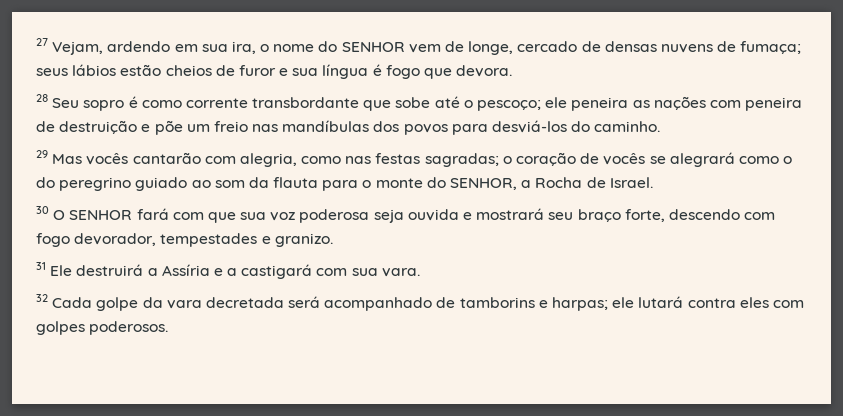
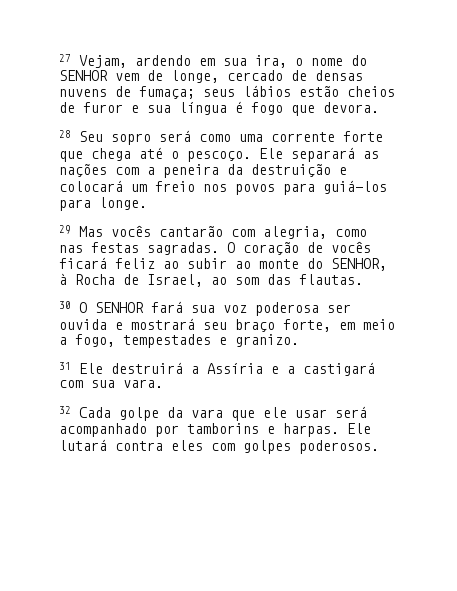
- 28 Seu sopro é como corrente transbordante que sobe até o pescoço; ele peneira as nações com peneira de destruição e põe um freio nas mandíbulas dos povos para desviá-los do caminho.
+ 28 Seu sopro será como uma corrente forte que chega até o pescoço. Ele separará as nações com a peneira da destruição e colocará um freio nos povos para guiá-los para longe.
- 29 Mas vocês cantarão com alegria, como nas festas sagradas; o coração de vocês se alegrará como o do peregrino guiado ao som da flauta para o monte do SENHOR, a Rocha de Israel.
+ 29 Mas vocês cantarão com alegria, como nas festas sagradas. O coração de vocês ficará feliz ao subir ao monte do SENHOR, à Rocha de Israel, ao som das flautas.
- 30 O SENHOR fará com que sua voz poderosa seja ouvida e mostrará seu braço forte, descendo com fogo devorador, tempestades e granizo.
+ 30 O SENHOR fará sua voz poderosa ser ouvida e mostrará seu braço forte, em meio a fogo, tempestades e granizo.
- 32 Cada golpe da vara decretada será acompanhado de tamborins e harpas; ele lutará contra eles com golpes poderosos.
+ 32 Cada golpe da vara que ele usar será acompanhado por tamborins e harpas. Ele lutará contra eles com golpes poderosos.

